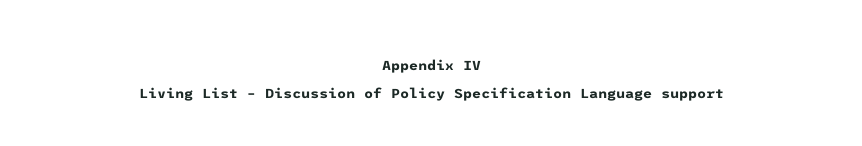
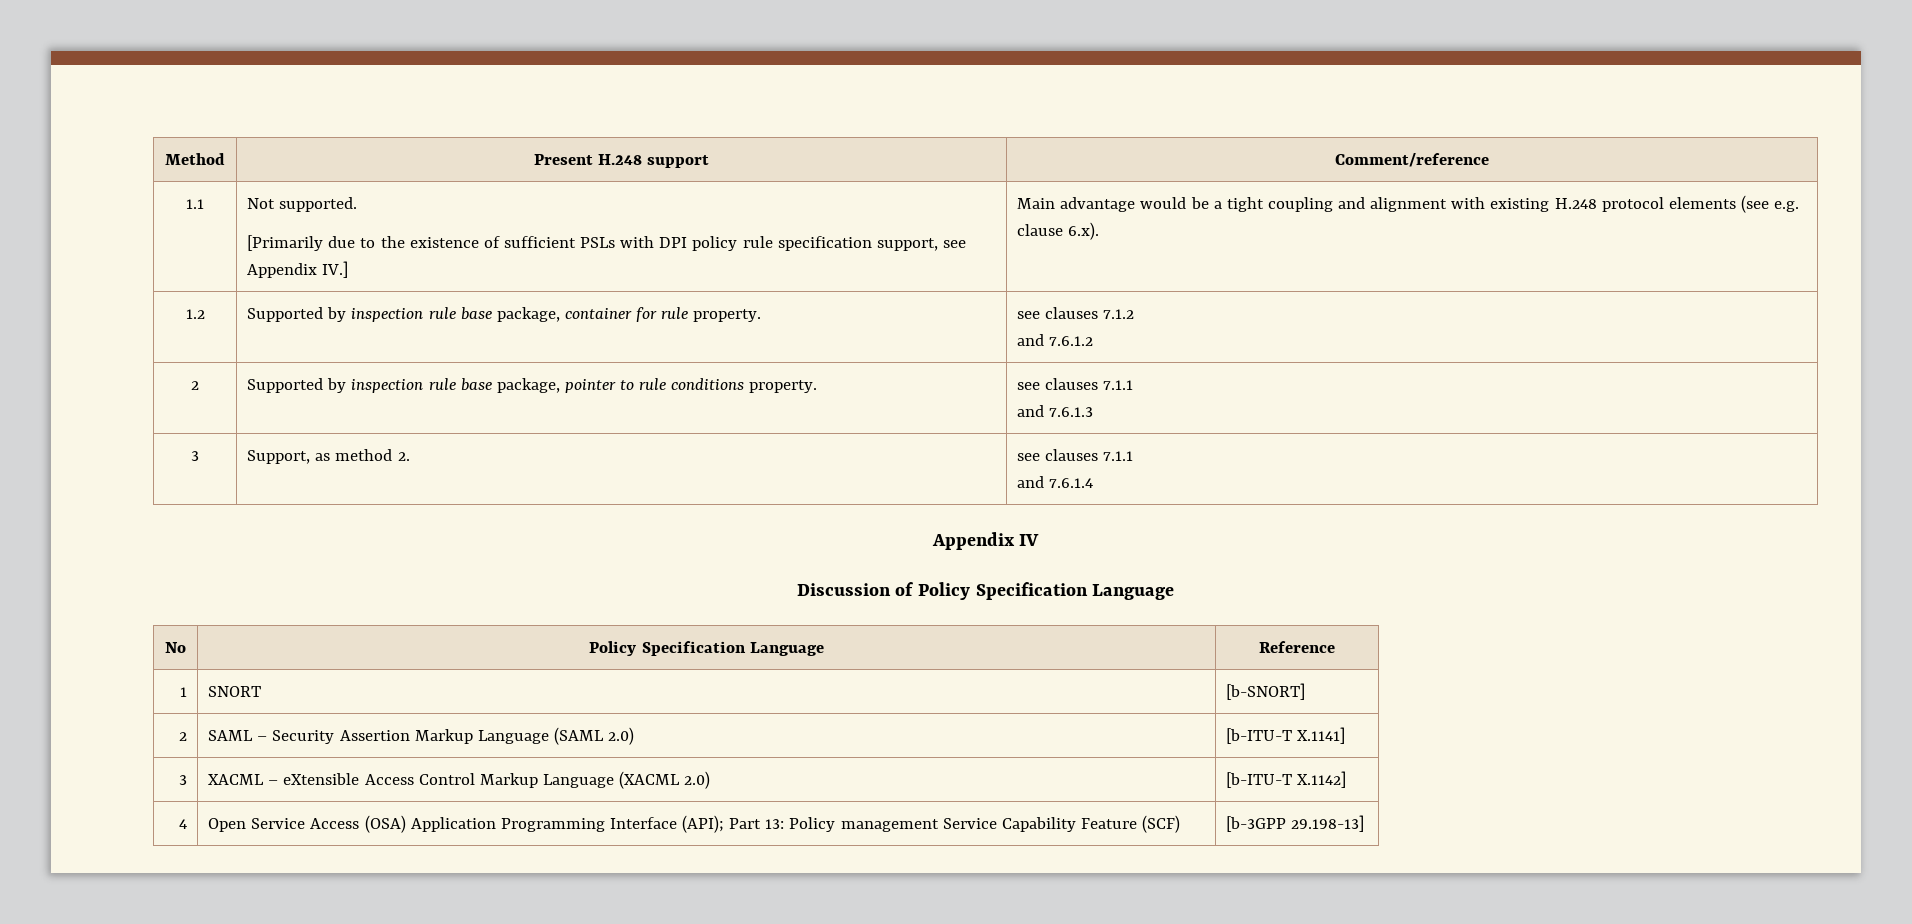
+ Method | Present H.248 support | Comment/reference
+ 1.1 | Not supported.
+ [Primarily due to the existence of sufficient PSLs with DPI policy rule specification support, see Appendix IV.] | Main advantage would be a tight coupling and alignment with existing H.248 protocol elements (see e.g. clause 6.x).
+ 1.2 | Supported by inspection rule base package, container for rule property. | see clauses 7.1.2
+ and 7.6.1.2
+ 2 | Supported by inspection rule base package, pointer to rule conditions property. | see clauses 7.1.1
+ and 7.6.1.3
+ 3 | Support, as method 2. | see clauses 7.1.1
+ and 7.6.1.4
- Living List – Discussion of Policy Specification Language support
+ Discussion of Policy Specification Language
+ No | Policy Specification Language | Reference
+ 1 | SNORT | [b-SNORT]
+ 2 | SAML – Security Assertion Markup Language (SAML 2.0) | [b-ITU-T X.1141]
+ 3 | XACML – eXtensible Access Control Markup Language (XACML 2.0) | [b-ITU-T X.1142]
+ 4 | Open Service Access (OSA) Application Programming Interface (API); Part 13: Policy management Service Capability Feature (SCF) | [b-3GPP 29.198-13]

